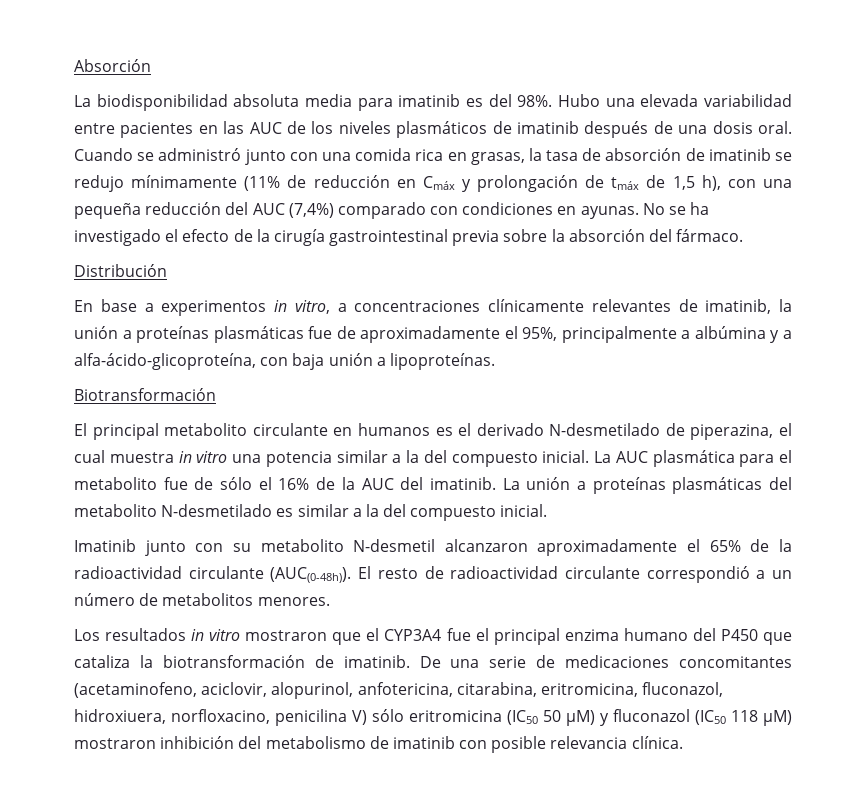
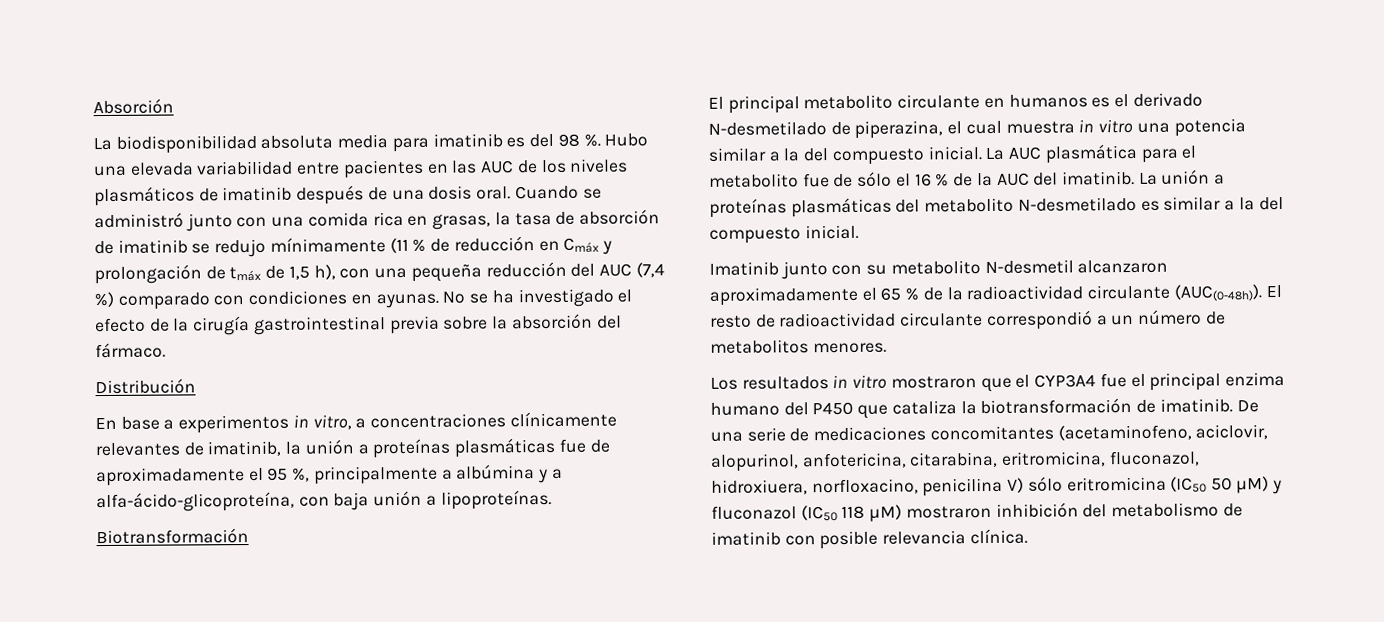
- La biodisponibilidad absoluta media para imatinib es del 98%.
+ La biodisponibilidad absoluta media para imatinib es del 98 %.
- Cuando se administró junto con una comida rica en grasas, la tasa de absorción de imatinib se redujo mínimamente (11% de reducción en Cmáx y prolongación de tmáx de 1,5 h), con una pequeña reducción del AUC (7,4%) comparado con condiciones en ayunas.
+ Cuando se administró junto con una comida rica en grasas, la tasa de absorción de imatinib se redujo mínimamente (11 % de reducción en Cmáx y prolongación de tmáx de 1,5 h), con una pequeña reducción del AUC (7,4 %) comparado con condiciones en ayunas.
- En base a experimentos in vitro, a concentraciones clínicamente relevantes de imatinib, la unión a proteínas plasmáticas fue de aproximadamente el 95%, principalmente a albúmina y a alfa-ácido-glicoproteína, con baja unión a lipoproteínas.
+ En base a experimentos in vitro, a concentraciones clínicamente relevantes de imatinib, la unión a proteínas plasmáticas fue de aproximadamente el 95 %, principalmente a albúmina y a alfa-ácido-glicoproteína, con baja unión a lipoproteínas.
- La AUC plasmática para el metabolito fue de sólo el 16% de la AUC del imatinib.
+ La AUC plasmática para el metabolito fue de sólo el 16 % de la AUC del imatinib.
- Imatinib junto con su metabolito N-desmetil alcanzaron aproximadamente el 65% de la radioactividad circulante (AUC(0-48h)).
+ Imatinib junto con su metabolito N-desmetil alcanzaron aproximadamente el 65 % de la radioactividad circulante (AUC(0-48h)).

